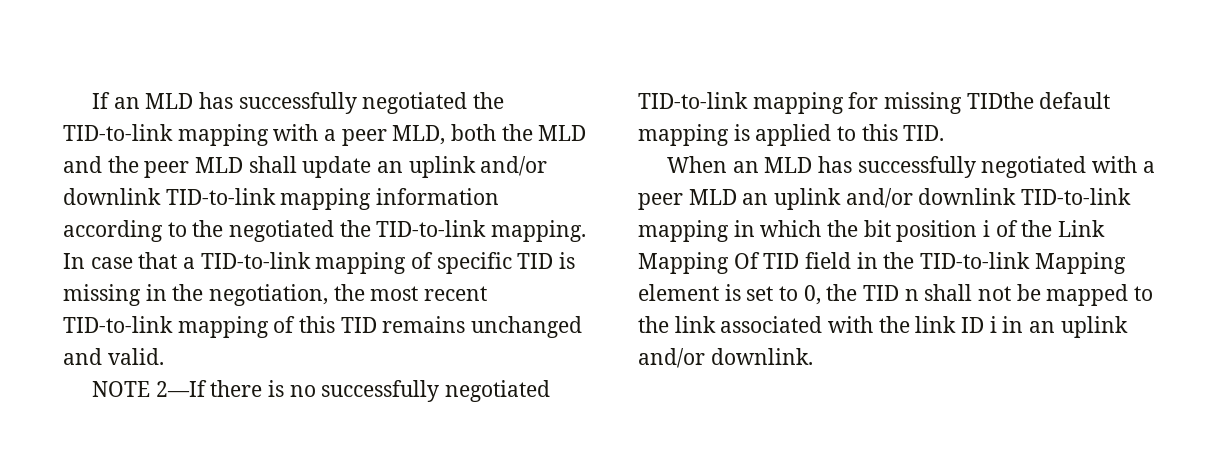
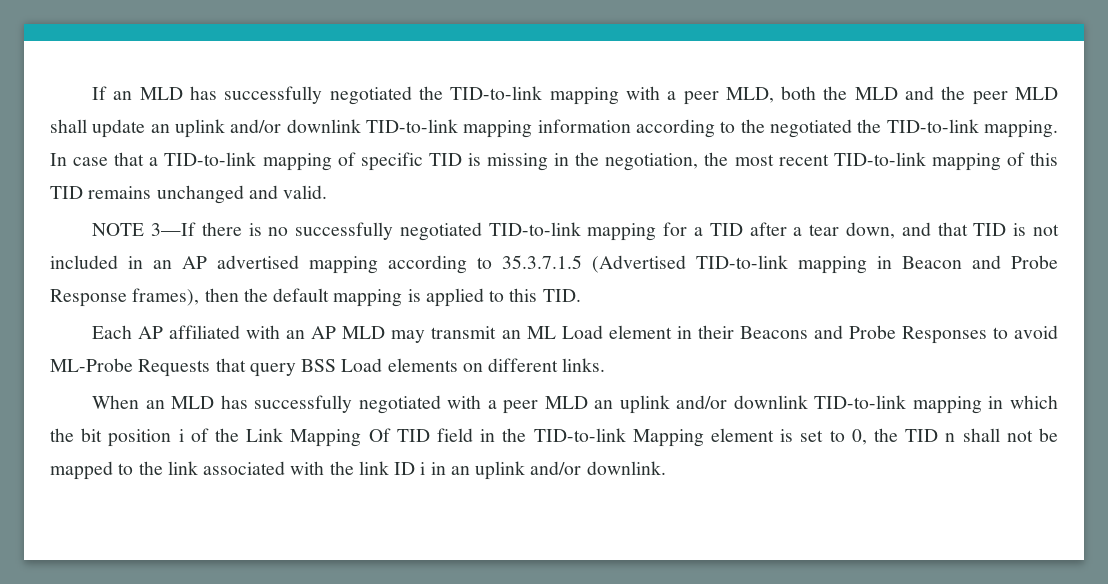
- NOTE 2—If there is no successfully negotiated TID-to-link mapping for missing TIDthe default mapping is applied to this TID.
+ NOTE 3—If there is no successfully negotiated TID-to-link mapping for a TID after a tear down, and that TID is not included in an AP advertised mapping according to 35.3.7.1.5 (Advertised TID-to-link mapping in Beacon and Probe Response frames), then the default mapping is applied to this TID.
+ Each AP affiliated with an AP MLD may transmit an ML Load element in their Beacons and Probe Responses to avoid ML-Probe Requests that query BSS Load elements on different links.

